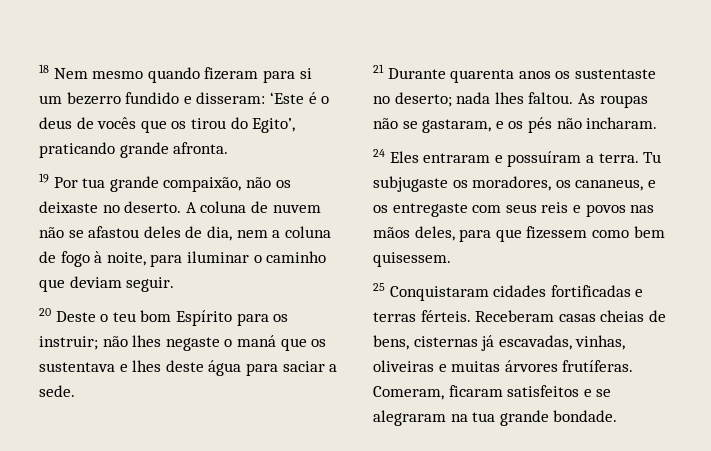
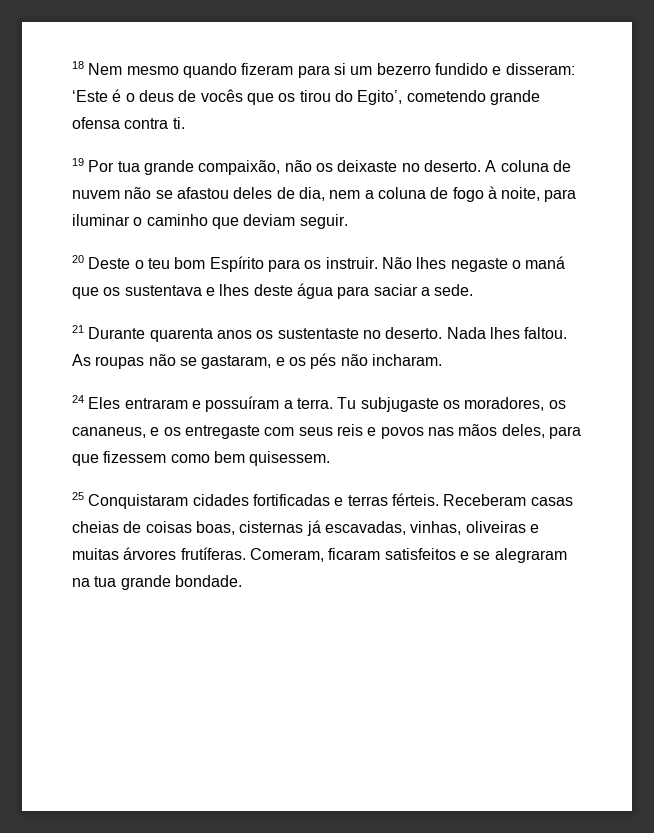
- 18 Nem mesmo quando fizeram para si um bezerro fundido e disseram: ‘Este é o deus de vocês que os tirou do Egito’, praticando grande afronta.
+ 18 Nem mesmo quando fizeram para si um bezerro fundido e disseram: ‘Este é o deus de vocês que os tirou do Egito’, cometendo grande ofensa contra ti.
- 20 Deste o teu bom Espírito para os instruir; não lhes negaste o maná que os sustentava e lhes deste água para saciar a sede.
+ 20 Deste o teu bom Espírito para os instruir. Não lhes negaste o maná que os sustentava e lhes deste água para saciar a sede.
- 21 Durante quarenta anos os sustentaste no deserto; nada lhes faltou.
+ 21 Durante quarenta anos os sustentaste no deserto. Nada lhes faltou.
- Receberam casas cheias de bens, cisternas já escavadas, vinhas, oliveiras e muitas árvores frutíferas.
+ Receberam casas cheias de coisas boas, cisternas já escavadas, vinhas, oliveiras e muitas árvores frutíferas.

